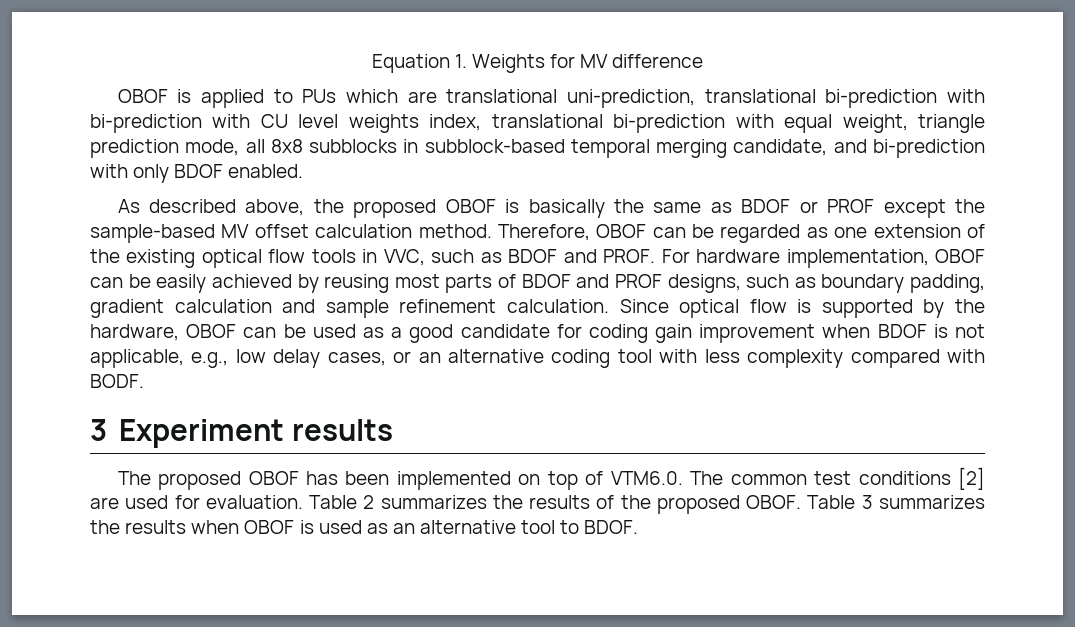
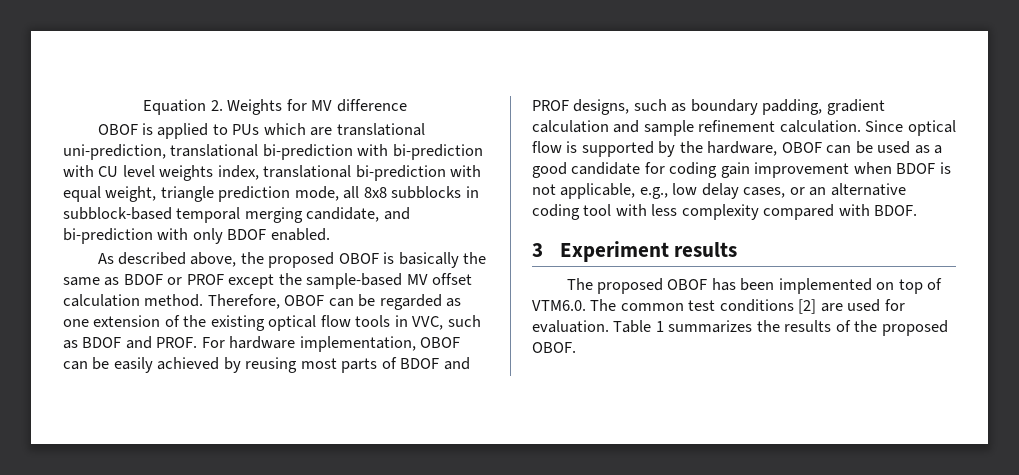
- Equation 1. Weights for MV difference
+ Equation 2. Weights for MV difference
- Since optical flow is supported by the hardware, OBOF can be used as a good candidate for coding gain improvement when BDOF is not applicable, e.g., low delay cases, or an alternative coding tool with less complexity compared with BODF.
+ Since optical flow is supported by the hardware, OBOF can be used as a good candidate for coding gain improvement when BDOF is not applicable, e.g., low delay cases, or an alternative coding tool with less complexity compared with BDOF.
- Table 2 summarizes the results of the proposed OBOF. Table 3 summarizes the results when OBOF is used as an alternative tool to BDOF.
+ Table 1 summarizes the results of the proposed OBOF.

